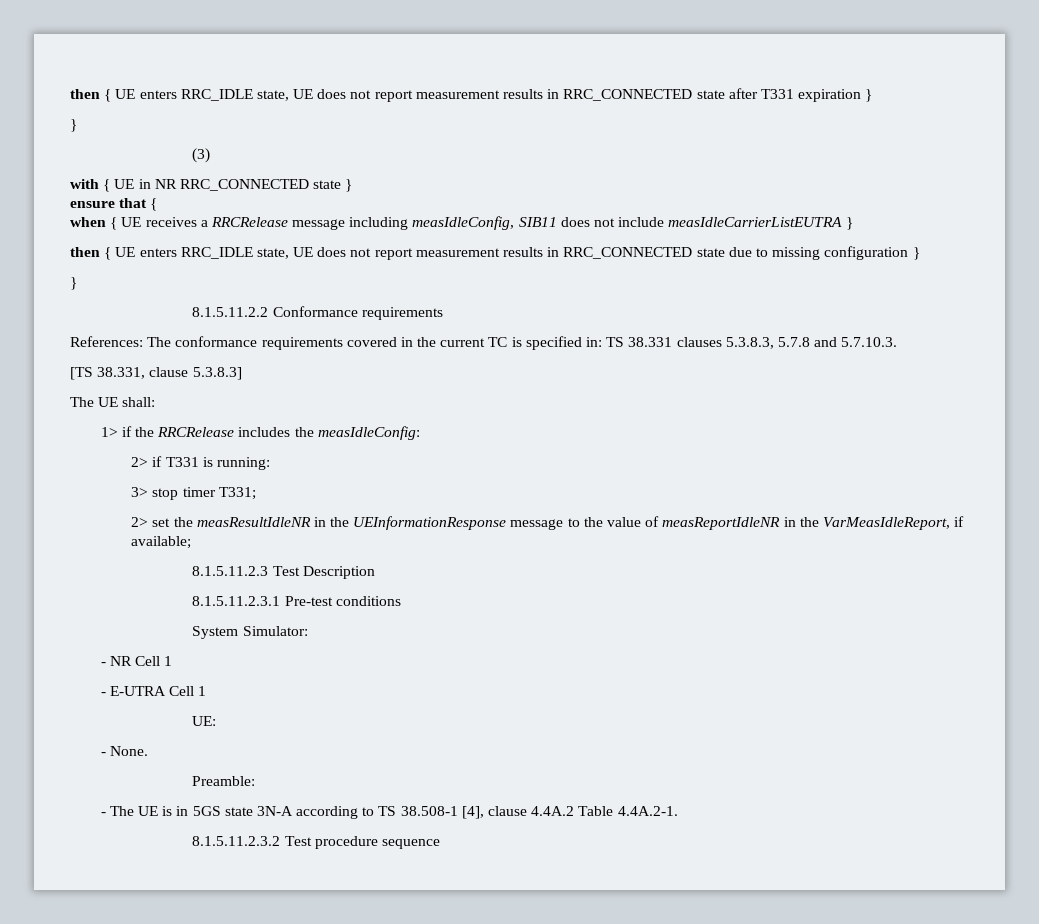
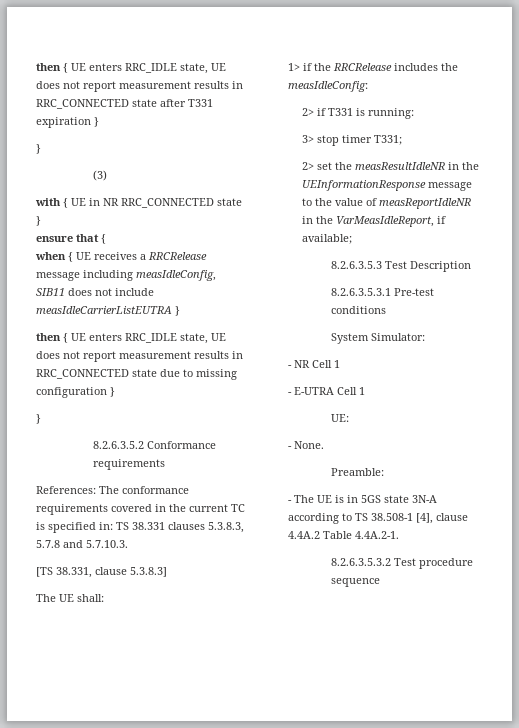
- 8.1.5.11.2.2 Conformance requirements
+ 8.2.6.3.5.2 Conformance requirements
- 8.1.5.11.2.3 Test Description
+ 8.2.6.3.5.3 Test Description
- 8.1.5.11.2.3.1 Pre-test conditions
+ 8.2.6.3.5.3.1 Pre-test conditions
- 8.1.5.11.2.3.2 Test procedure sequence
+ 8.2.6.3.5.3.2 Test procedure sequence

